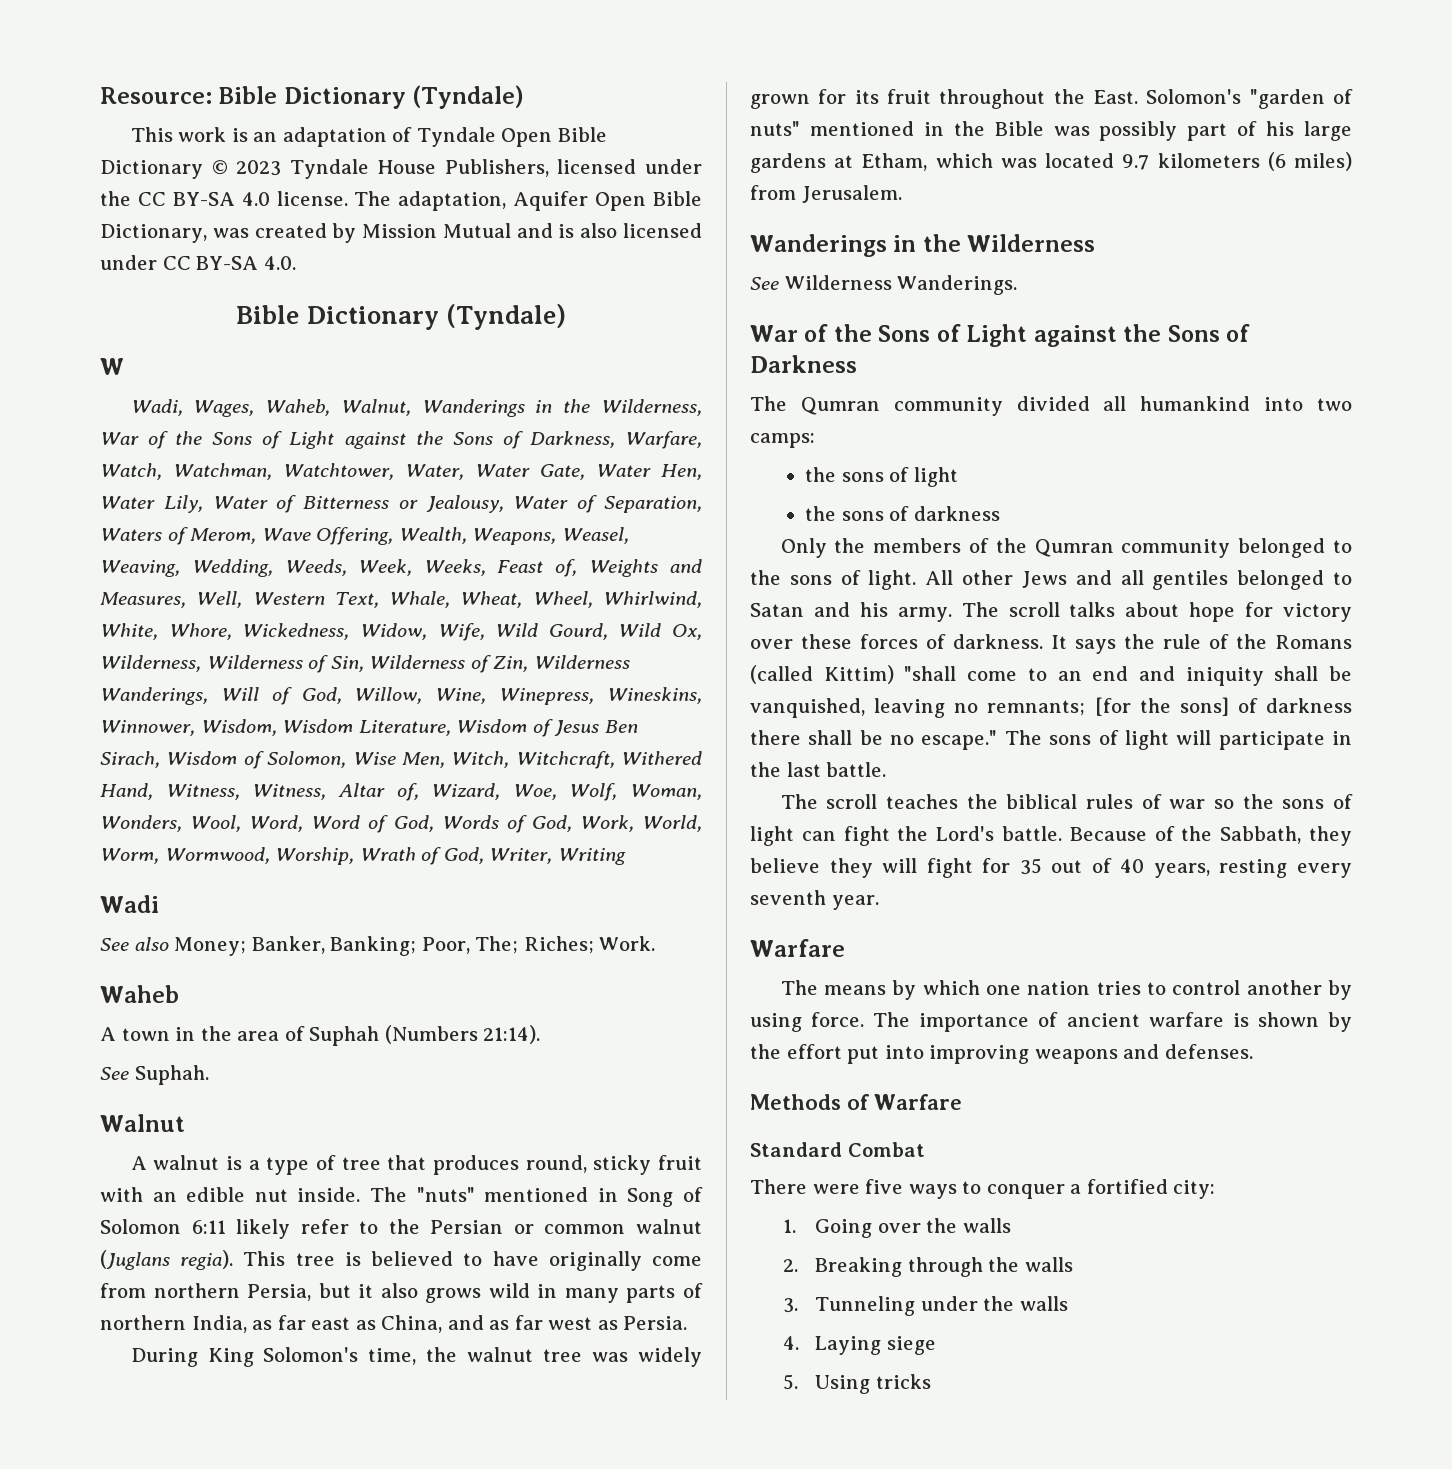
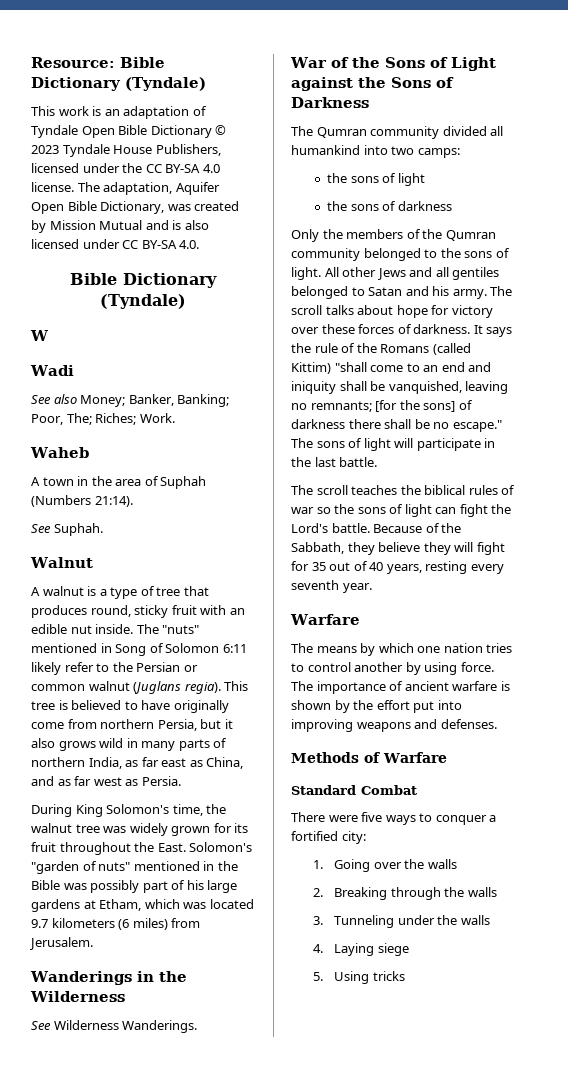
- Wadi, Wages, Waheb, Walnut, Wanderings in the Wilderness, War of the Sons of Light against the Sons of Darkness, Warfare, Watch, Watchman, Watchtower, Water, Water Gate, Water Hen, Water Lily, Water of Bitterness or Jealousy, Water of Separation, Waters of Merom, Wave Offering, Wealth, Weapons, Weasel, Weaving, Wedding, Weeds, Week, Weeks, Feast of, Weights and Measures, Well, Western Text, Whale, Wheat, Wheel, Whirlwind, White, Whore, Wickedness, Widow, Wife, Wild Gourd, Wild Ox, Wilderness, Wilderness of Sin, Wilderness of Zin, Wilderness Wanderings, Will of God, Willow, Wine, Winepress, Wineskins, Winnower, Wisdom, Wisdom Literature, Wisdom of Jesus Ben Sirach, Wisdom of Solomon, Wise Men, Witch, Witchcraft, Withered Hand, Witness, Witness, Altar of, Wizard, Woe, Wolf, Woman, Wonders, Wool, Word, Word of God, Words of God, Work, World, Worm, Wormwood, Worship, Wrath of God, Writer, Writing

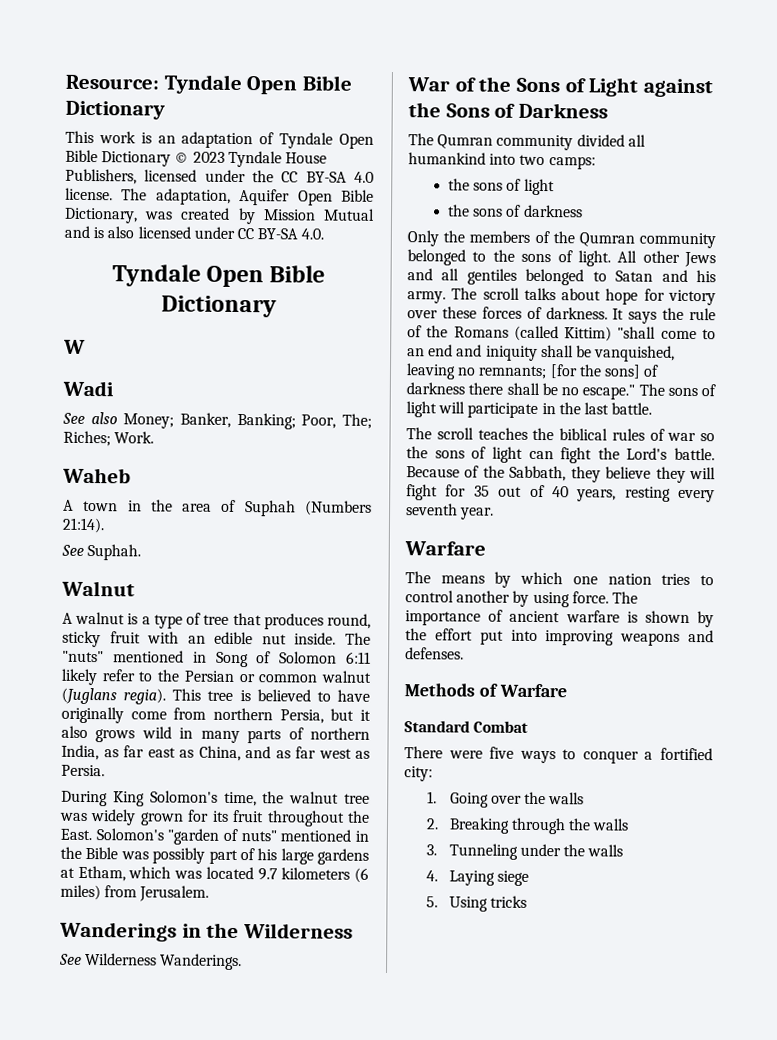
- Resource: Bible Dictionary (Tyndale)
+ Resource: Tyndale Open Bible Dictionary
  The adaptation, Aquifer Open Bible Dictionary, was created by Mission Mutual and is also licensed under CC BY-SA 4.0.
- Bible Dictionary (Tyndale)
+ Tyndale Open Bible Dictionary

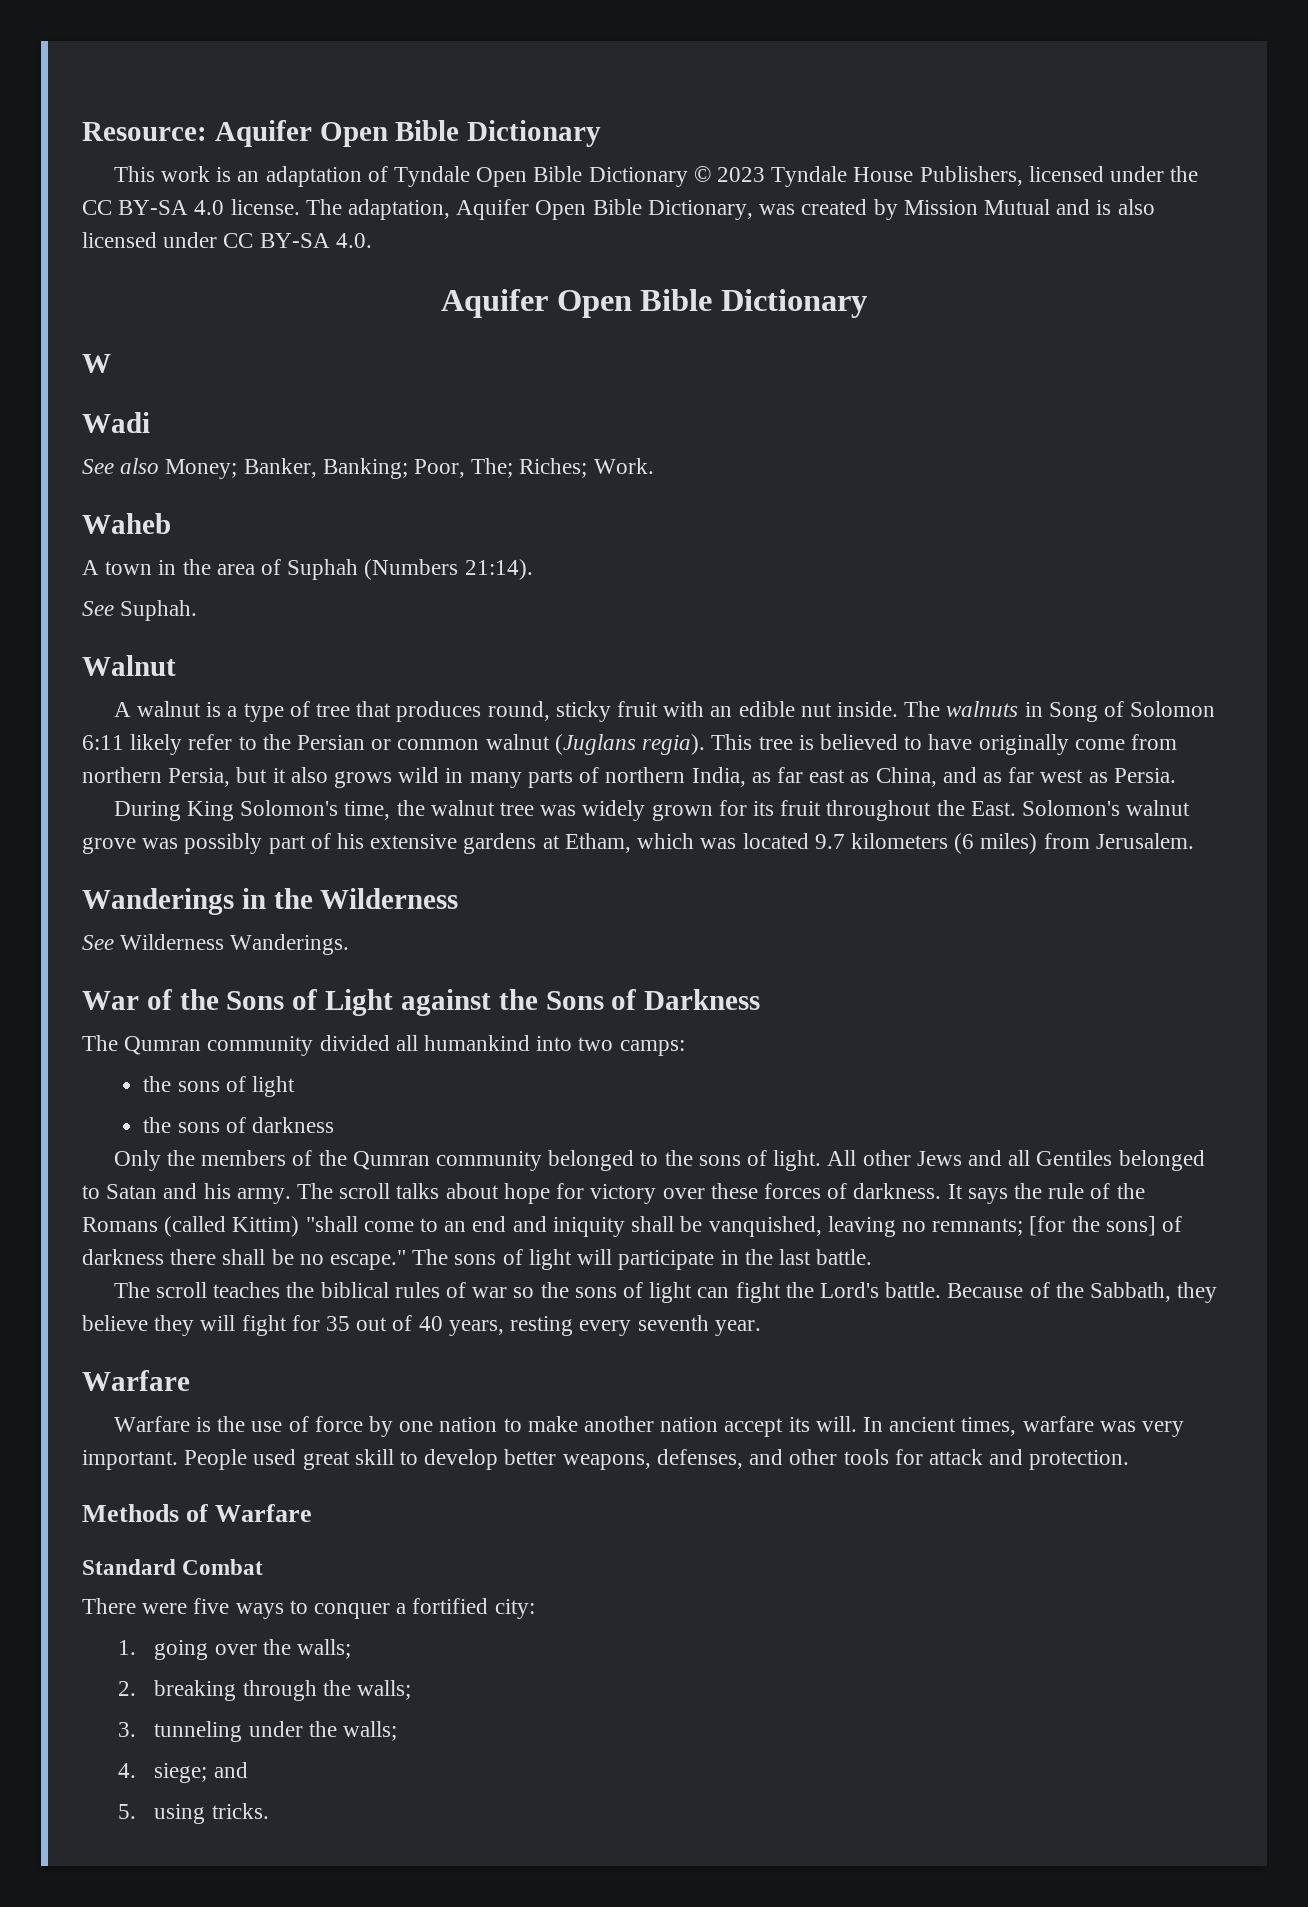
- Resource: Tyndale Open Bible Dictionary
+ Resource: Aquifer Open Bible Dictionary
  The adaptation, Aquifer Open Bible Dictionary, was created by Mission Mutual and is also licensed under CC BY-SA 4.0.
- Tyndale Open Bible Dictionary
+ Aquifer Open Bible Dictionary
- The "nuts" mentioned in Song of Solomon 6:11 likely refer to the Persian or common walnut (Juglans regia).
+ The walnuts in Song of Solomon 6:11 likely refer to the Persian or common walnut (Juglans regia).
- Solomon's "garden of nuts" mentioned in the Bible was possibly part of his large gardens at Etham, which was located 9.7 kilometers (6 miles) from Jerusalem.
+ Solomon's walnut grove was possibly part of his extensive gardens at Etham, which was located 9.7 kilometers (6 miles) from Jerusalem.
- All other Jews and all gentiles belonged to Satan and his army.
+ All other Jews and all Gentiles belonged to Satan and his army.
- The means by which one nation tries to control another by using force. The importance of ancient warfare is shown by the effort put into improving weapons and defenses.
+ Warfare is the use of force by one nation to make another nation accept its will. In ancient times, warfare was very important. People used great skill to develop better weapons, defenses, and other tools for attack and protection.
- 1. Going over the walls
+ 1. going over the walls;
- 2. Breaking through the walls
+ 2. breaking through the walls;
- 3. Tunneling under the walls
+ 3. tunneling under the walls;
- 4. Laying siege
+ 4. siege; and
- 5. Using tricks
+ 5. using tricks.

